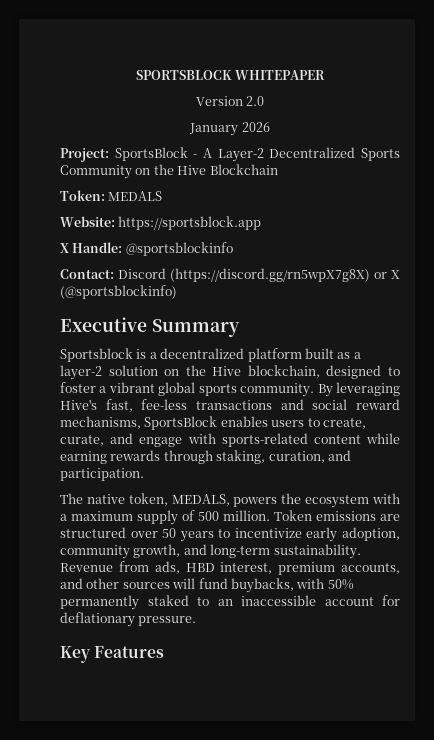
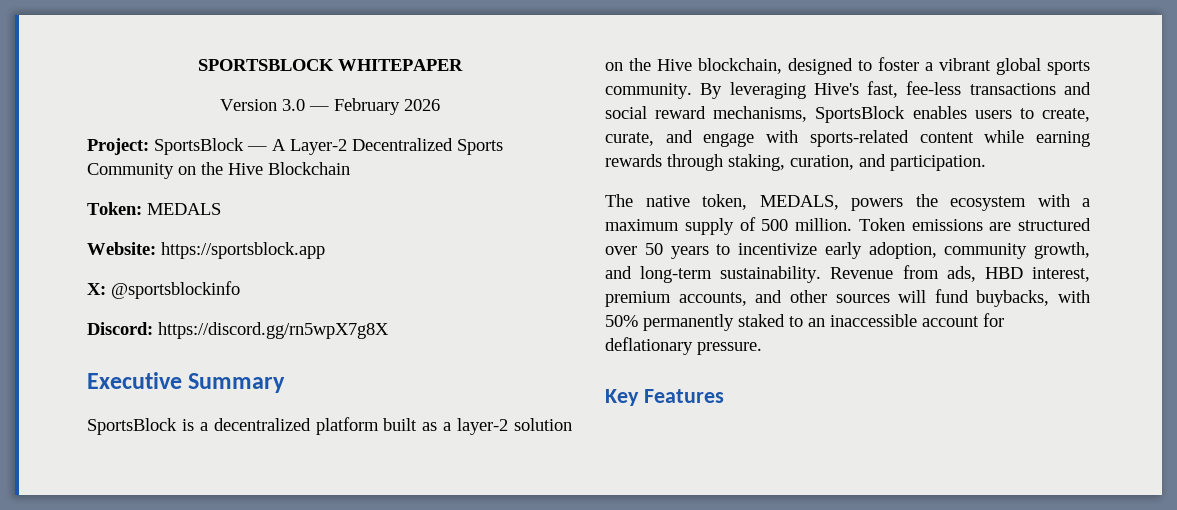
- Version 2.0
- January 2026
+ Version 3.0 — February 2026
- Project: SportsBlock - A Layer-2 Decentralized Sports Community on the Hive Blockchain
+ Project: SportsBlock — A Layer-2 Decentralized Sports Community on the Hive Blockchain
- X Handle: @sportsblockinfo
+ X: @sportsblockinfo
- Contact: Discord (https://discord.gg/rn5wpX7g8X) or X (@sportsblockinfo)
+ Discord: https://discord.gg/rn5wpX7g8X
- Sportsblock is a decentralized platform built as a layer-2 solution on the Hive blockchain, designed to foster a vibrant global sports community.
+ SportsBlock is a decentralized platform built as a layer-2 solution on the Hive blockchain, designed to foster a vibrant global sports community.

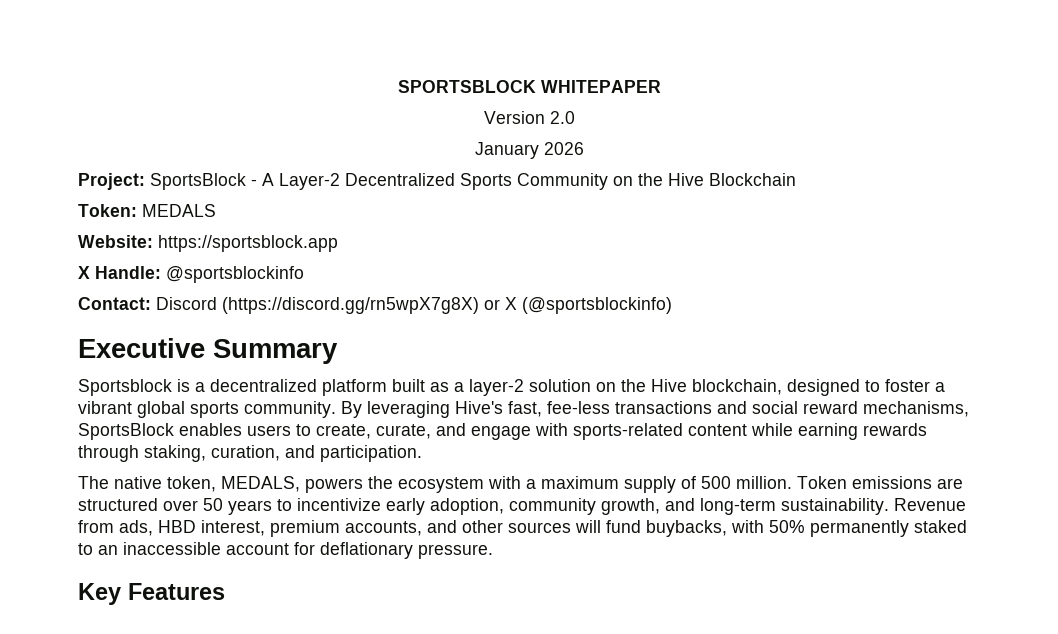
- Version 3.0 — February 2026
+ Version 2.0
+ January 2026
- Project: SportsBlock — A Layer-2 Decentralized Sports Community on the Hive Blockchain
+ Project: SportsBlock - A Layer-2 Decentralized Sports Community on the Hive Blockchain
- X: @sportsblockinfo
+ X Handle: @sportsblockinfo
- Discord: https://discord.gg/rn5wpX7g8X
+ Contact: Discord (https://discord.gg/rn5wpX7g8X) or X (@sportsblockinfo)
- SportsBlock is a decentralized platform built as a layer-2 solution on the Hive blockchain, designed to foster a vibrant global sports community.
+ Sportsblock is a decentralized platform built as a layer-2 solution on the Hive blockchain, designed to foster a vibrant global sports community.

